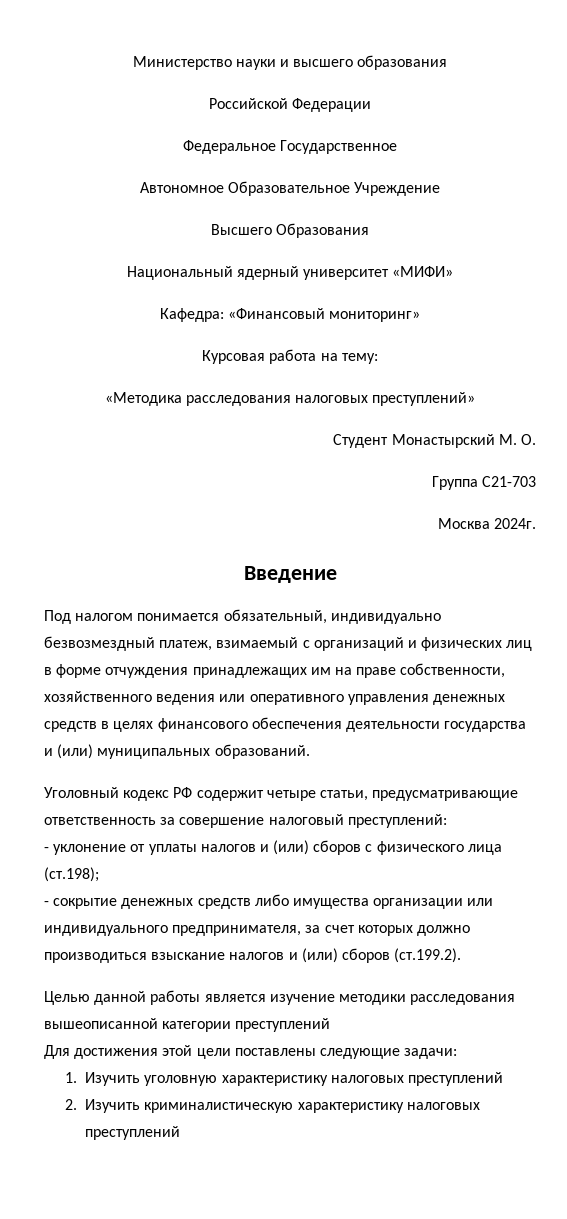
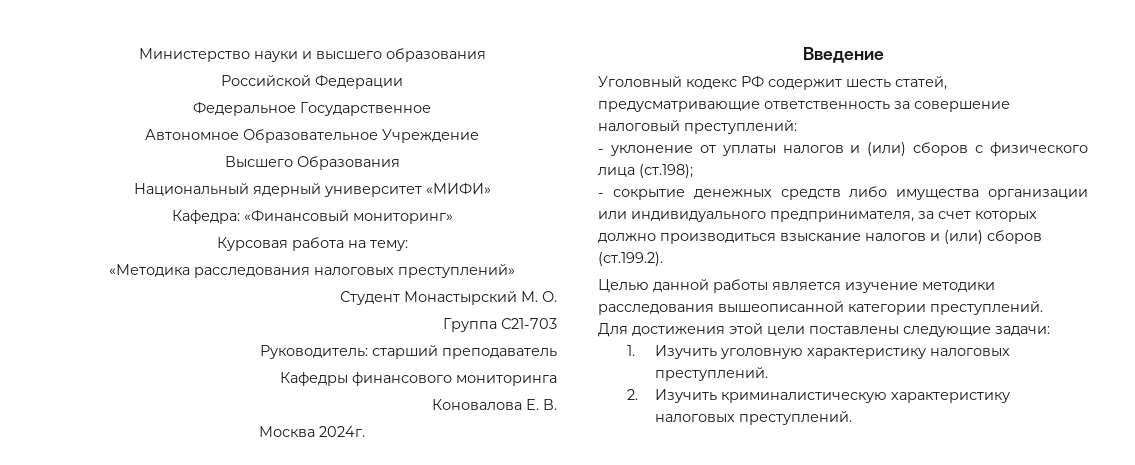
+ Руководитель: старший преподаватель
+ Кафедры финансового мониторинга
+ Коновалова Е. В.
  Москва 2024г.
  Введение
- Под налогом понимается обязательный, индивидуально безвозмездный платеж, взимаемый с организаций и физических лиц в форме отчуждения принадлежащих им на праве собственности, хозяйственного ведения или оперативного управления денежных средств в целях финансового обеспечения деятельности государства и (или) муниципальных образований.
- Уголовный кодекс РФ содержит четыре статьи, предусматривающие ответственность за совершение налоговый преступлений:
+ Уголовный кодекс РФ содержит шесть статей, предусматривающие ответственность за совершение налоговый преступлений:
- Целью данной работы является изучение методики расследования вышеописанной категории преступлений
+ Целью данной работы является изучение методики расследования вышеописанной категории преступлений.
- 1. Изучить уголовную характеристику налоговых преступлений
+ 1. Изучить уголовную характеристику налоговых преступлений.
- 2. Изучить криминалистическую характеристику налоговых преступлений
+ 2. Изучить криминалистическую характеристику налоговых преступлений.

